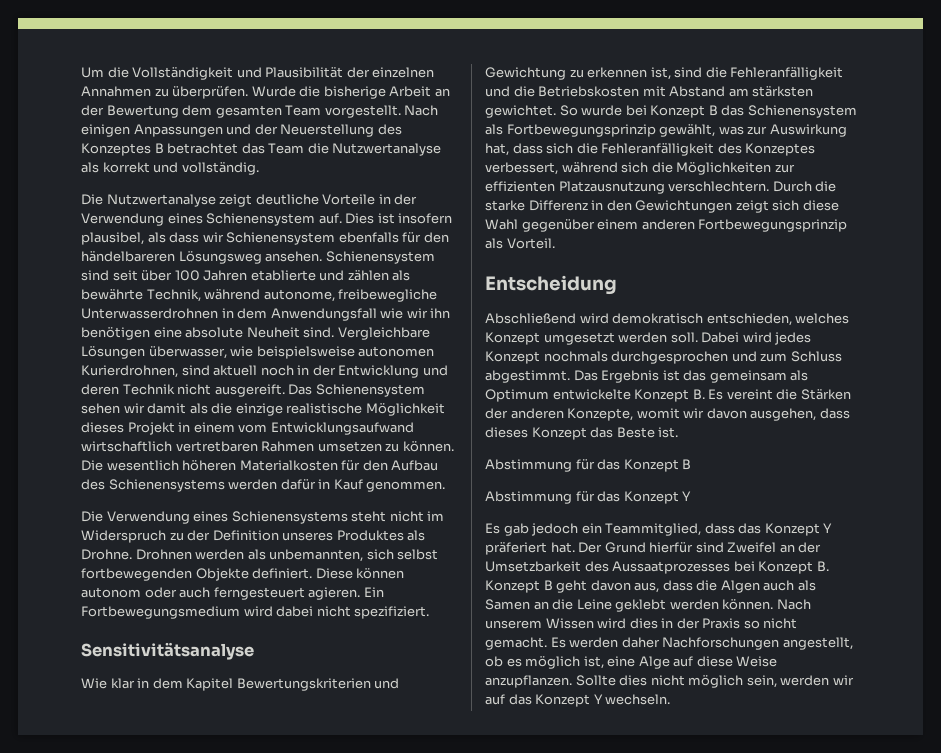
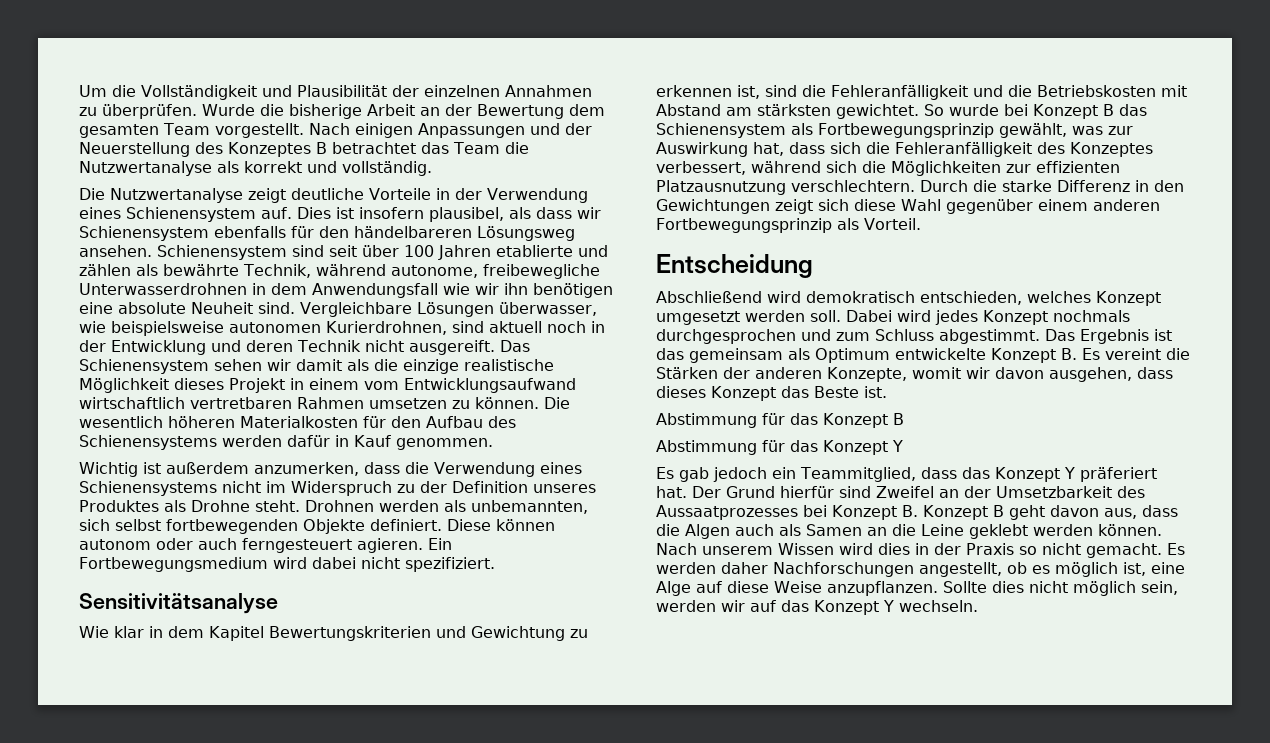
- Die Verwendung eines Schienensystems steht nicht im Widerspruch zu der Definition unseres Produktes als Drohne.
+ Wichtig ist außerdem anzumerken, dass die Verwendung eines Schienensystems nicht im Widerspruch zu der Definition unseres Produktes als Drohne steht.

